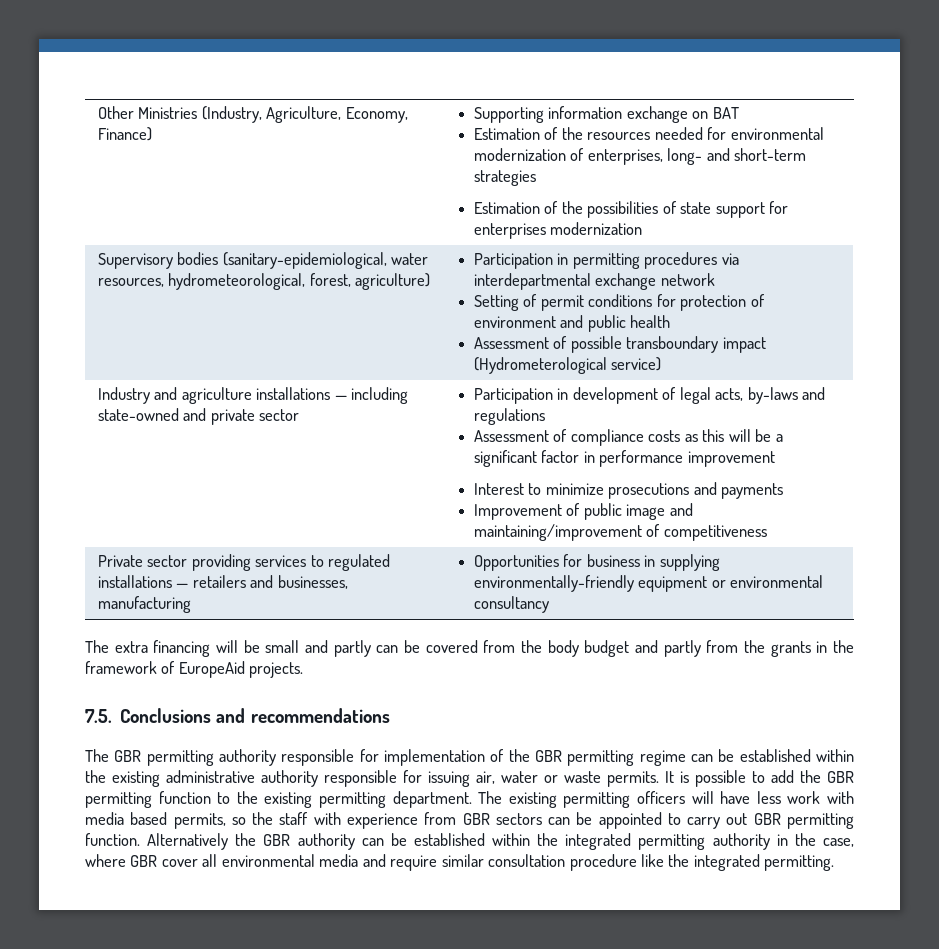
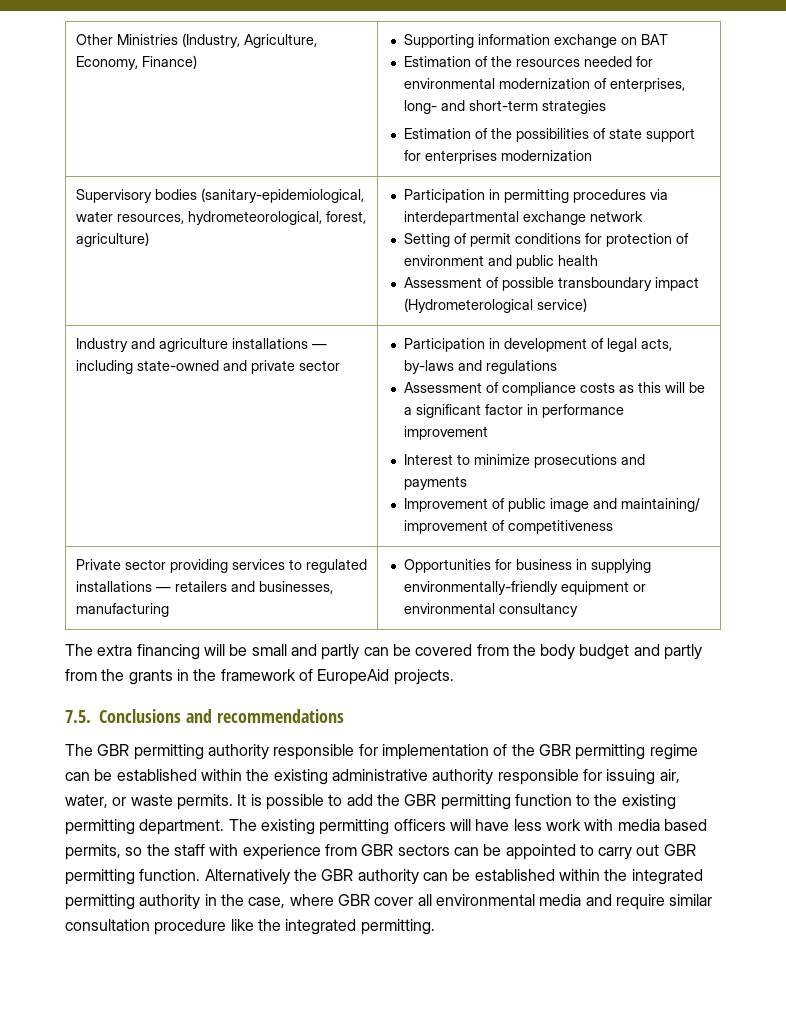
- Improvement of public image and maintaining/improvement of competitiveness
+ Improvement of public image and maintaining/ improvement of competitiveness
- The GBR permitting authority responsible for implementation of the GBR permitting regime can be established within the existing administrative authority responsible for issuing air, water or waste permits.
+ The GBR permitting authority responsible for implementation of the GBR permitting regime can be established within the existing administrative authority responsible for issuing air, water, or waste permits.

